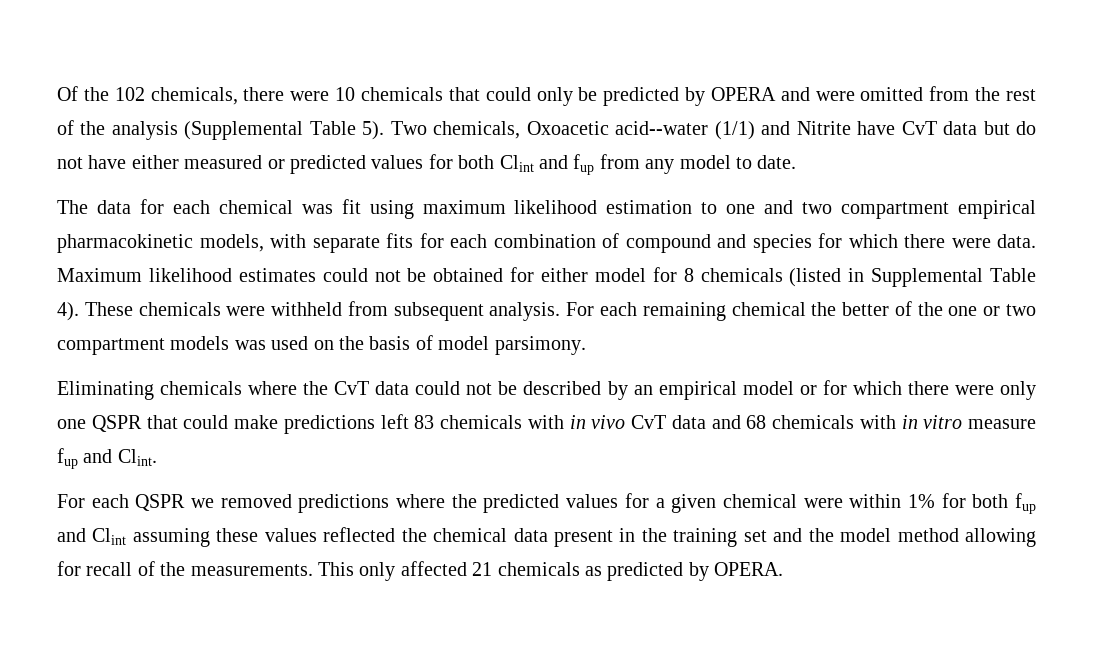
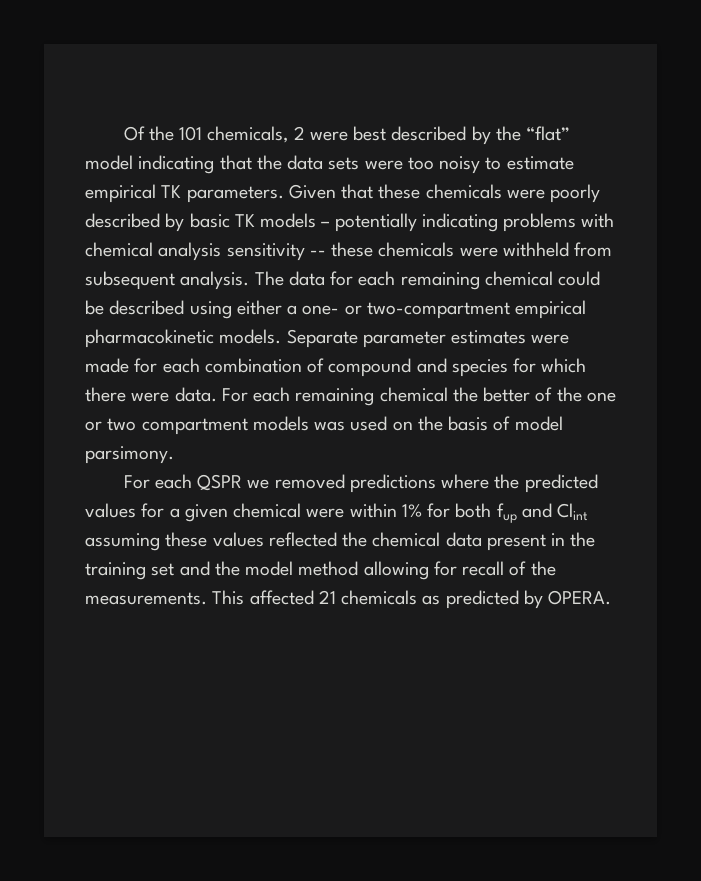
- Of the 102 chemicals, there were 10 chemicals that could only be predicted by OPERA and were omitted from the rest of the analysis (Supplemental Table 5). Two chemicals, Oxoacetic acid--water (1/1) and Nitrite have CvT data but do not have either measured or predicted values for both Clint and fup from any model to date.
- The data for each chemical was fit using maximum likelihood estimation to one and two compartment empirical pharmacokinetic models, with separate fits for each combination of compound and species for which there were data.
+ Of the 101 chemicals, 2 were best described by the “flat” model indicating that the data sets were too noisy to estimate empirical TK parameters. Given that these chemicals were poorly described by basic TK models – potentially indicating problems with chemical analysis sensitivity -- these chemicals were withheld from subsequent analysis. The data for each remaining chemical could be described using either a one- or two-compartment empirical pharmacokinetic models. Separate parameter estimates were made for each combination of compound and species for which there were data.
- Maximum likelihood estimates could not be obtained for either model for 8 chemicals (listed in Supplemental Table 4). These chemicals were withheld from subsequent analysis.
- Eliminating chemicals where the CvT data could not be described by an empirical model or for which there were only one QSPR that could make predictions left 83 chemicals with in vivo CvT data and 68 chemicals with in vitro measure fup and Clint.
- This only affected 21 chemicals as predicted by OPERA.
+ This affected 21 chemicals as predicted by OPERA.

